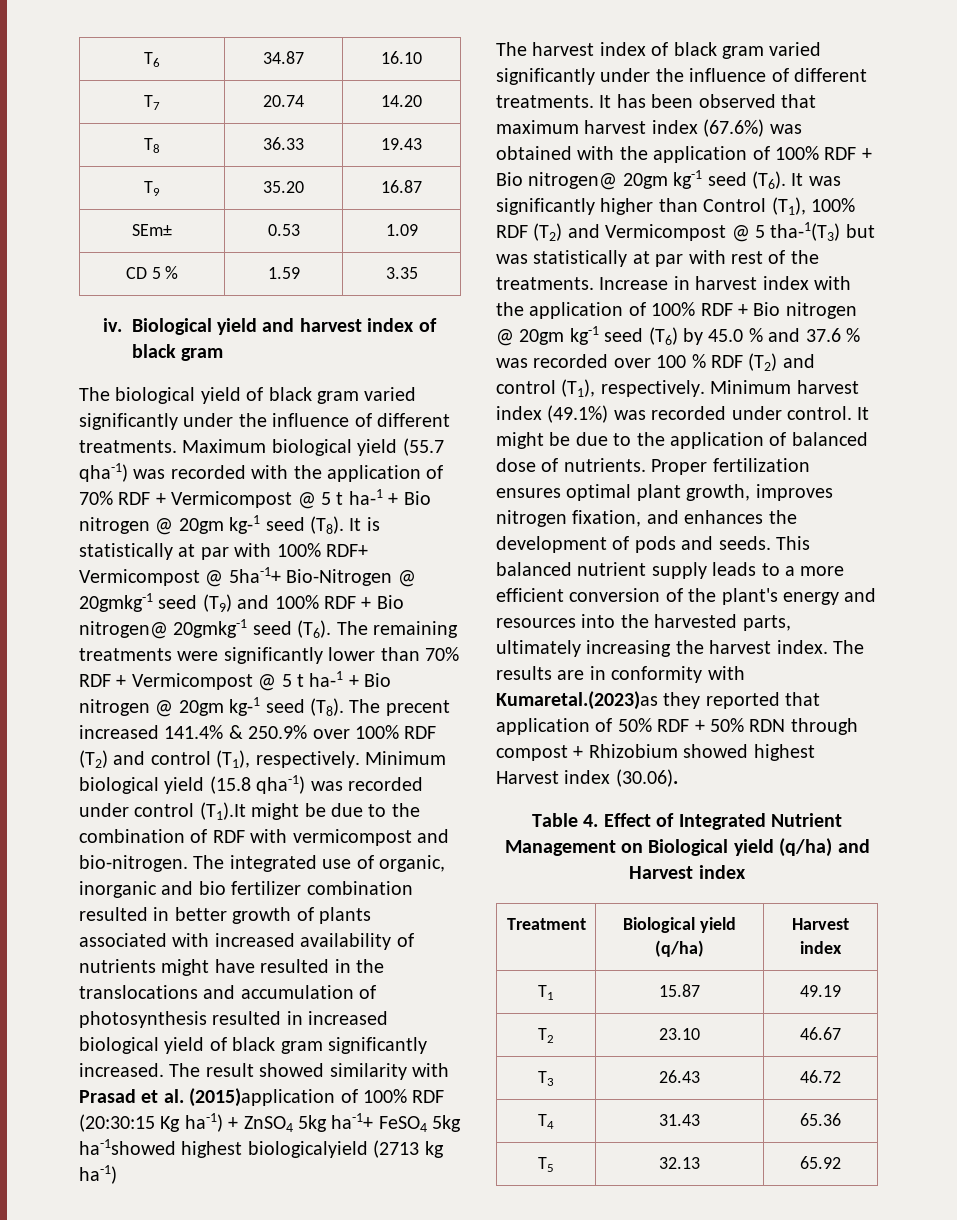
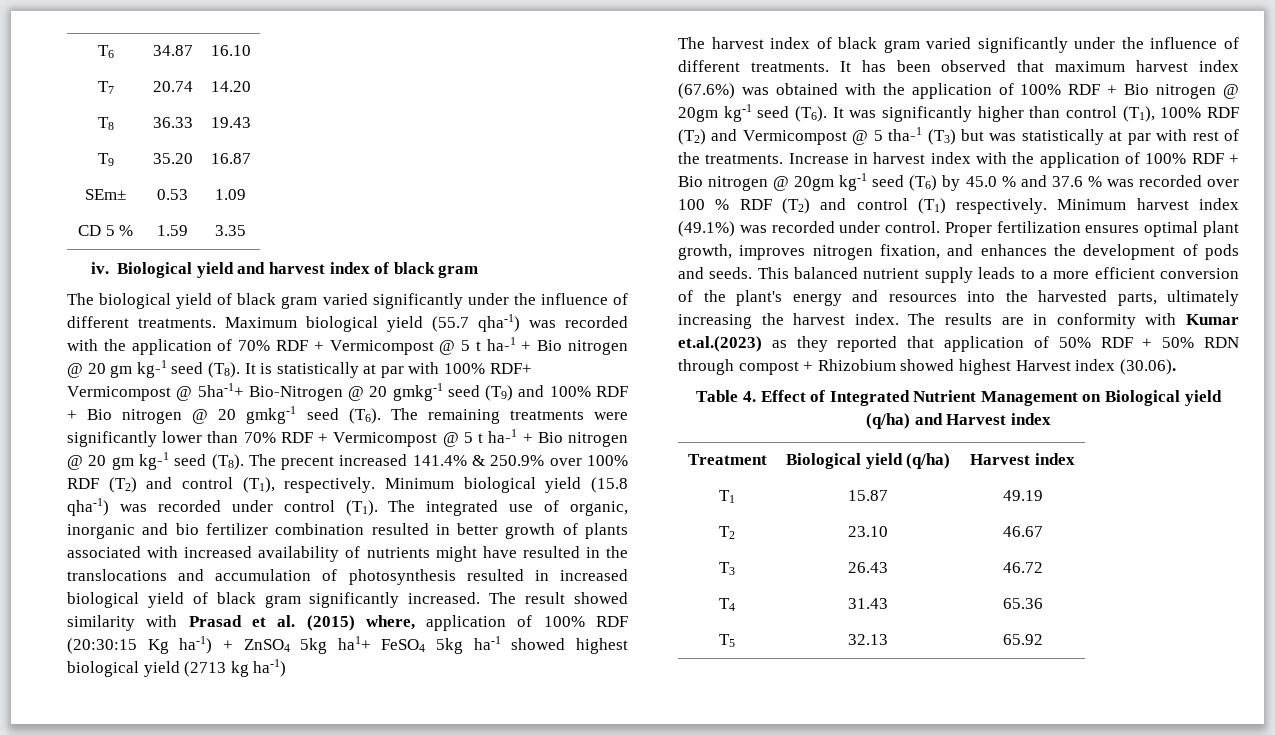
- Maximum biological yield (55.7 qha-1) was recorded with the application of 70% RDF + Vermicompost @ 5 t ha-1 + Bio nitrogen @ 20gm kg-1 seed (T8). It is statistically at par with 100% RDF+ Vermicompost @ 5ha-1+ Bio-Nitrogen @ 20gmkg-1 seed (T9) and 100% RDF + Bio nitrogen@ 20gmkg-1 seed (T6). The remaining treatments were significantly lower than 70% RDF + Vermicompost @ 5 t ha-1 + Bio nitrogen @ 20gm kg-1 seed (T8). The precent increased 141.4% & 250.9% over 100% RDF (T2) and control (T1), respectively.
+ Maximum biological yield (55.7 qha-1) was recorded with the application of 70% RDF + Vermicompost @ 5 t ha-1 + Bio nitrogen @ 20 gm kg-1 seed (T8). It is statistically at par with 100% RDF+ Vermicompost @ 5ha-1+ Bio-Nitrogen @ 20 gmkg-1 seed (T9) and 100% RDF + Bio nitrogen @ 20 gmkg-1 seed (T6). The remaining treatments were significantly lower than 70% RDF + Vermicompost @ 5 t ha-1 + Bio nitrogen @ 20 gm kg-1 seed (T8). The precent increased 141.4% & 250.9% over 100% RDF (T2) and control (T1), respectively.
- Minimum biological yield (15.8 qha-1) was recorded under control (T1).It might be due to the combination of RDF with vermicompost and bio-nitrogen. The integrated use of organic, inorganic and bio fertilizer combination resulted in better growth of plants associated with increased availability of nutrients might have resulted in the translocations and accumulation of photosynthesis resulted in increased biological yield of black gram significantly increased.
+ Minimum biological yield (15.8 qha-1) was recorded under control (T1). The integrated use of organic, inorganic and bio fertilizer combination resulted in better growth of plants associated with increased availability of nutrients might have resulted in the translocations and accumulation of photosynthesis resulted in increased biological yield of black gram significantly increased.
- The result showed similarity with Prasad et al. (2015)application of 100% RDF (20:30:15 Kg ha-1) + ZnSO4 5kg ha-1+ FeSO4 5kg ha-1showed highest biologicalyield (2713 kg ha-1)
+ The result showed similarity with Prasad et al. (2015) where, application of 100% RDF (20:30:15 Kg ha-1) + ZnSO4 5kg ha1+ FeSO4 5kg ha-1 showed highest biological yield (2713 kg ha-1)
- It has been observed that maximum harvest index (67.6%) was obtained with the application of 100% RDF + Bio nitrogen@ 20gm kg-1 seed (T6). It was significantly higher than Control (T1), 100% RDF (T2) and Vermicompost @ 5 tha-1(T3) but was statistically at par with rest of the treatments.
+ It has been observed that maximum harvest index (67.6%) was obtained with the application of 100% RDF + Bio nitrogen @ 20gm kg-1 seed (T6). It was significantly higher than control (T1), 100% RDF (T2) and Vermicompost @ 5 tha-1 (T3) but was statistically at par with rest of the treatments.
- Increase in harvest index with the application of 100% RDF + Bio nitrogen @ 20gm kg-1 seed (T6) by 45.0 % and 37.6 % was recorded over 100 % RDF (T2) and control (T1), respectively.
+ Increase in harvest index with the application of 100% RDF + Bio nitrogen @ 20gm kg-1 seed (T6) by 45.0 % and 37.6 % was recorded over 100 % RDF (T2) and control (T1) respectively.
- It might be due to the application of balanced dose of nutrients.
- The results are in conformity with Kumaretal.(2023)as they reported that application of 50% RDF + 50% RDN through compost + Rhizobium showed highest Harvest index (30.06).
+ The results are in conformity with Kumar et.al.(2023) as they reported that application of 50% RDF + 50% RDN through compost + Rhizobium showed highest Harvest index (30.06).

